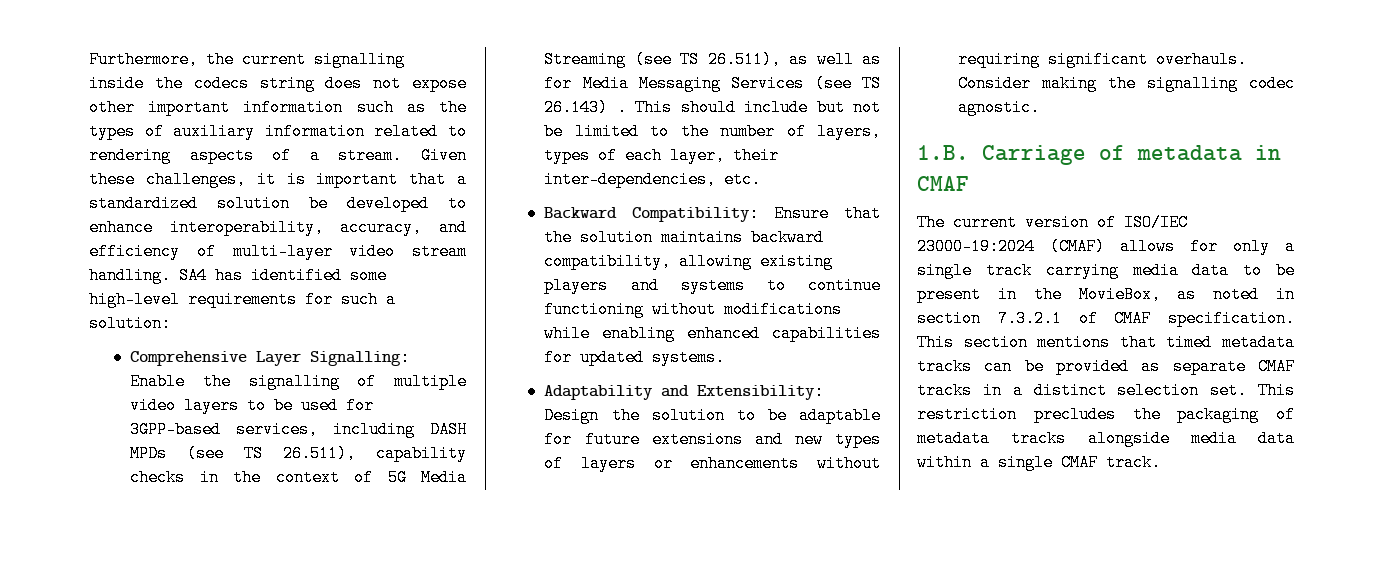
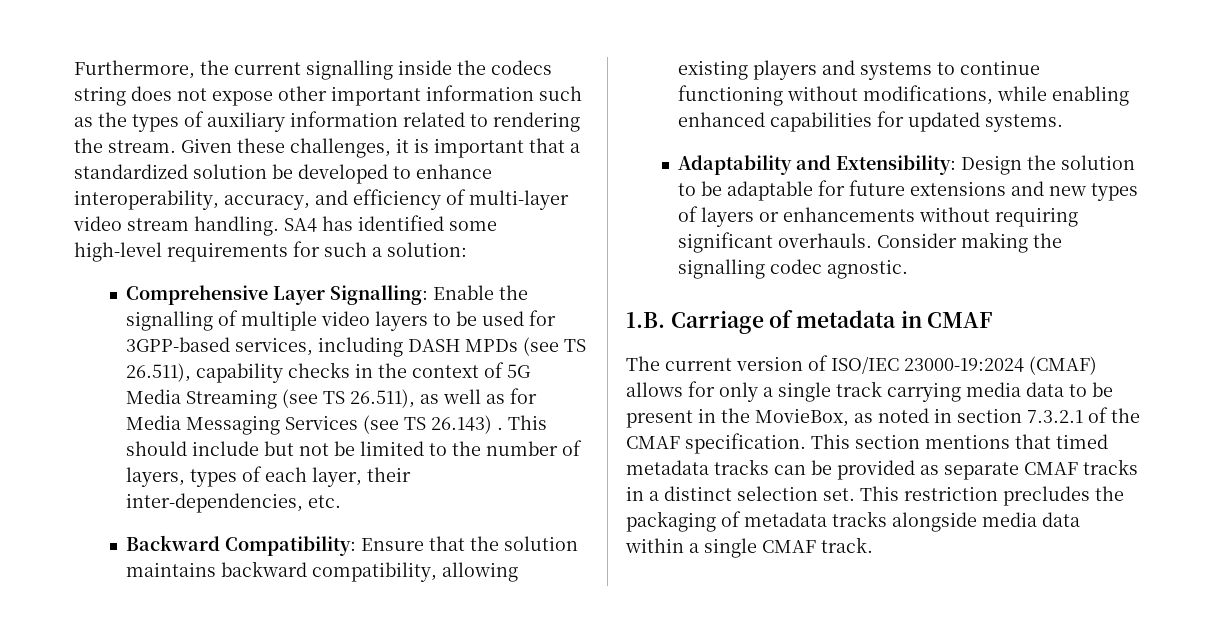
- Furthermore, the current signalling inside the codecs string does not expose other important information such as the types of auxiliary information related to rendering aspects of a stream.
+ Furthermore, the current signalling inside the codecs string does not expose other important information such as the types of auxiliary information related to rendering the stream.
- Backward Compatibility: Ensure that the solution maintains backward compatibility, allowing existing players and systems to continue functioning without modifications while enabling enhanced capabilities for updated systems.
+ Backward Compatibility: Ensure that the solution maintains backward compatibility, allowing existing players and systems to continue functioning without modifications, while enabling enhanced capabilities for updated systems.
- The current version of ISO/IEC 23000-19:2024 (CMAF) allows for only a single track carrying media data to be present in the MovieBox, as noted in section 7.3.2.1 of CMAF specification.
+ The current version of ISO/IEC 23000-19:2024 (CMAF) allows for only a single track carrying media data to be present in the MovieBox, as noted in section 7.3.2.1 of the CMAF specification.

